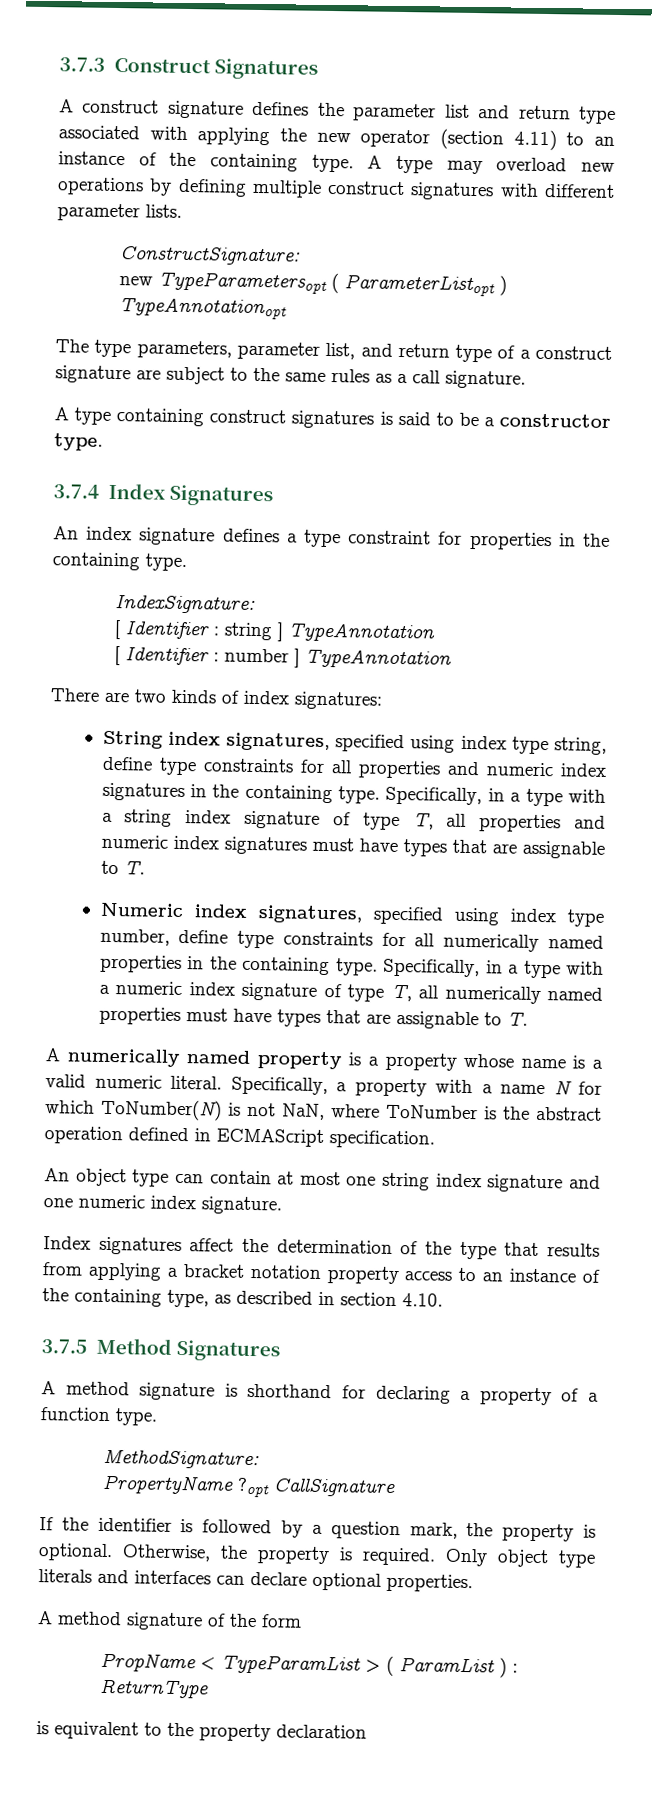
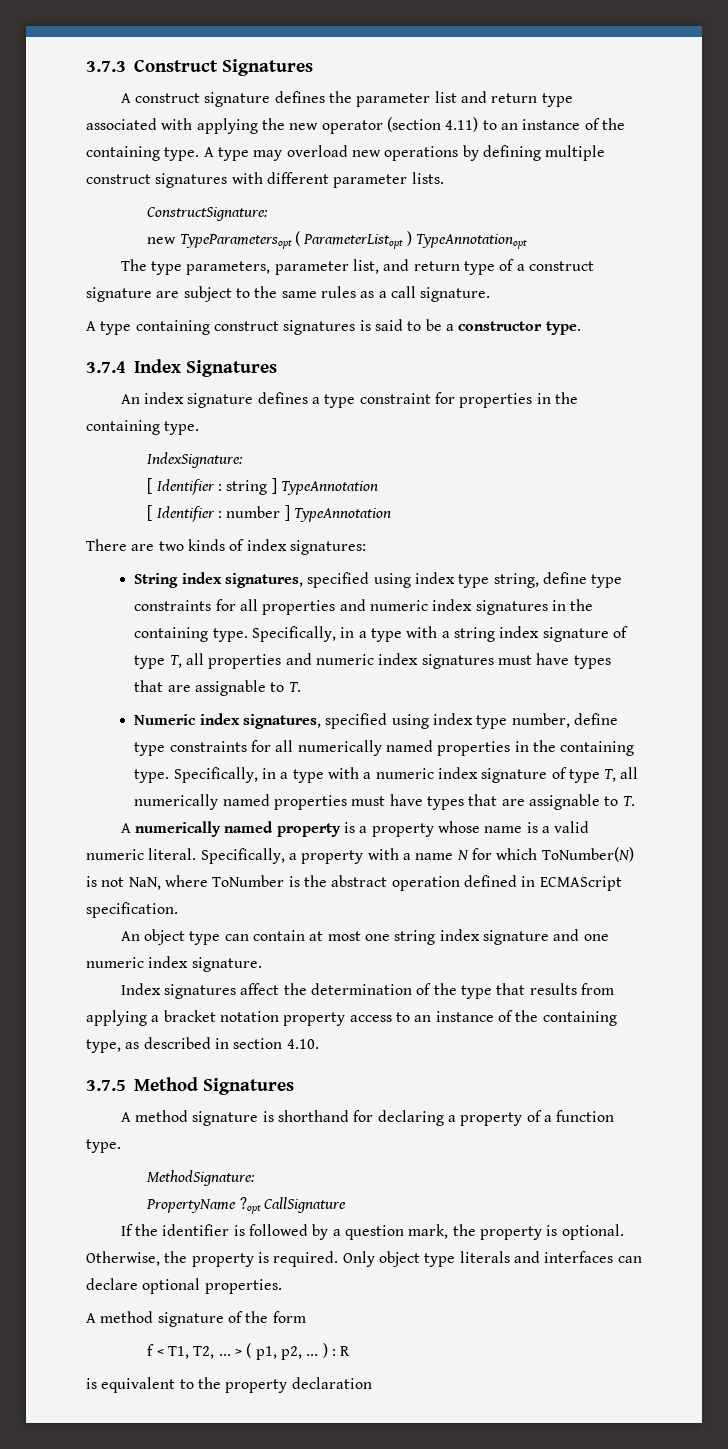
- PropName < TypeParamList > ( ParamList ) : ReturnType
+ f < T1, T2, ... > ( p1, p2, ... ) : R

